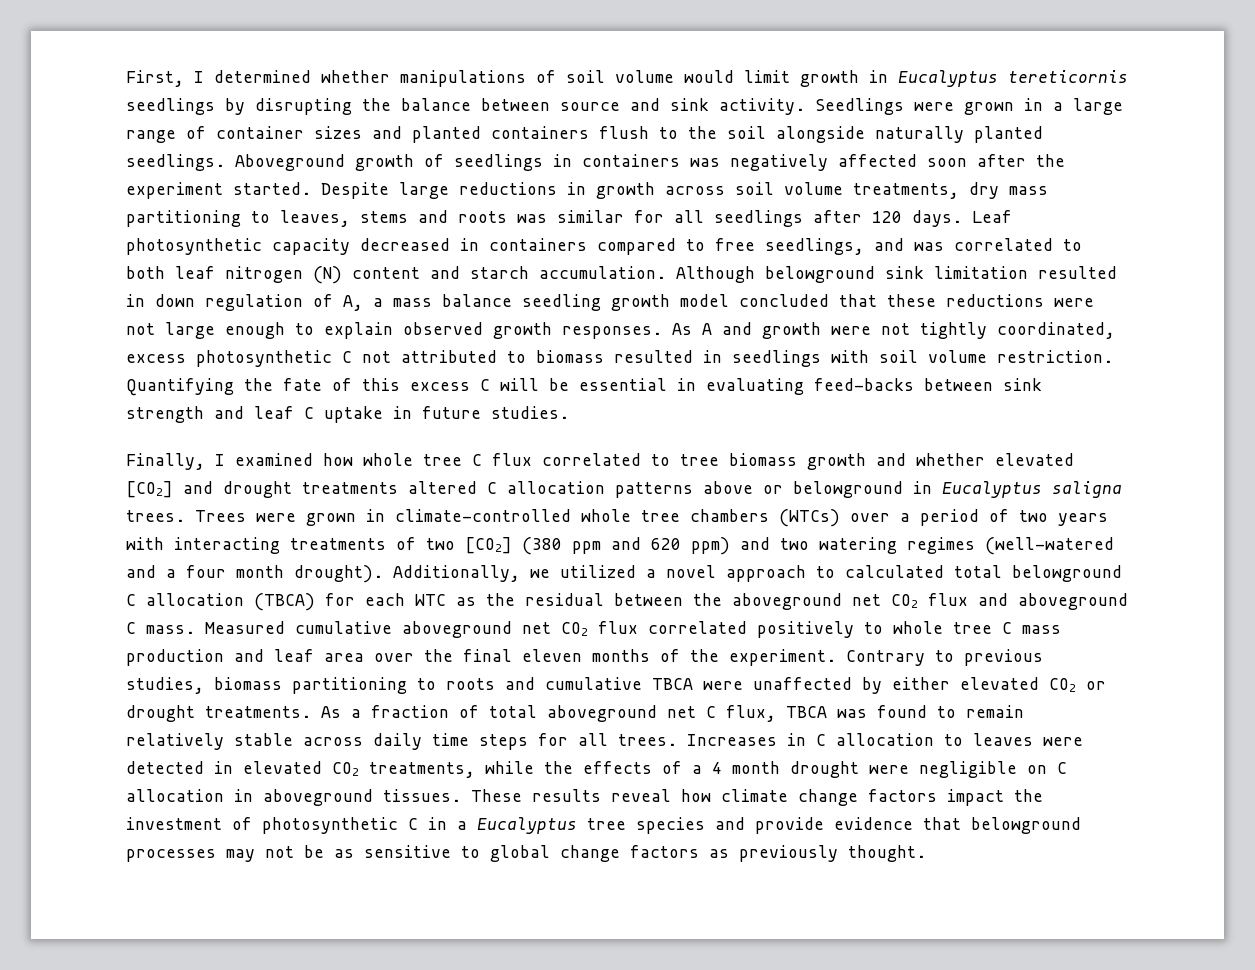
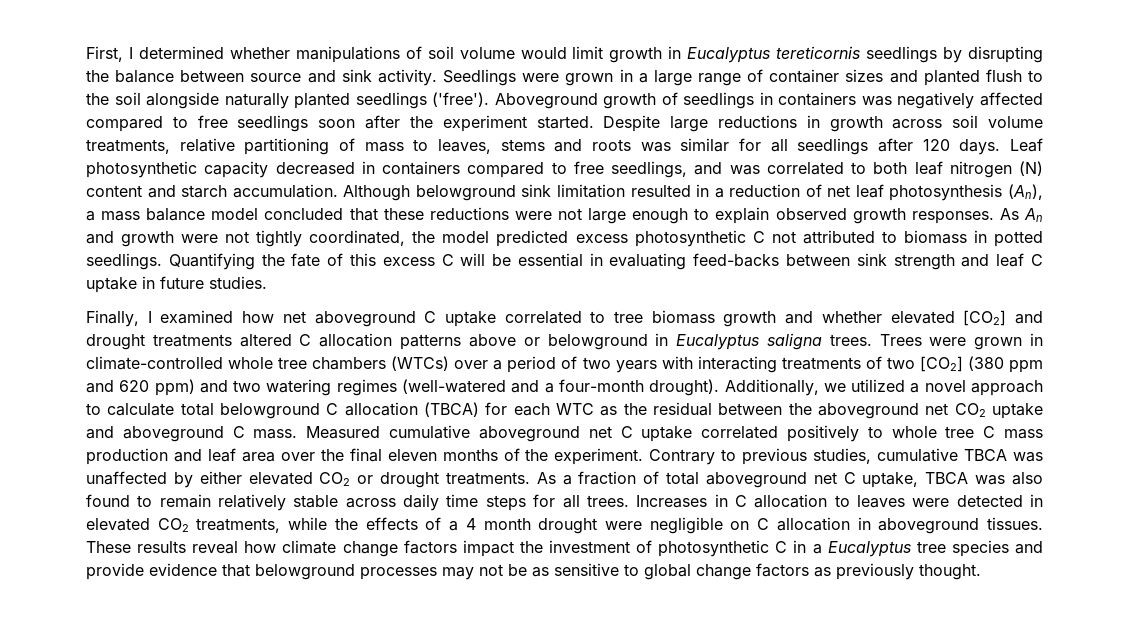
- Seedlings were grown in a large range of container sizes and planted containers flush to the soil alongside naturally planted seedlings.
+ Seedlings were grown in a large range of container sizes and planted flush to the soil alongside naturally planted seedlings ('free').
- Aboveground growth of seedlings in containers was negatively affected soon after the experiment started.
+ Aboveground growth of seedlings in containers was negatively affected compared to free seedlings soon after the experiment started.
- Despite large reductions in growth across soil volume treatments, dry mass partitioning to leaves, stems and roots was similar for all seedlings after 120 days.
+ Despite large reductions in growth across soil volume treatments, relative partitioning of mass to leaves, stems and roots was similar for all seedlings after 120 days.
- Although belowground sink limitation resulted in down regulation of A, a mass balance seedling growth model concluded that these reductions were not large enough to explain observed growth responses.
+ Although belowground sink limitation resulted in a reduction of net leaf photosynthesis (An), a mass balance model concluded that these reductions were not large enough to explain observed growth responses.
- As A and growth were not tightly coordinated, excess photosynthetic C not attributed to biomass resulted in seedlings with soil volume restriction.
+ As An and growth were not tightly coordinated, the model predicted excess photosynthetic C not attributed to biomass in potted seedlings.
- Finally, I examined how whole tree C flux correlated to tree biomass growth and whether elevated [CO2] and drought treatments altered C allocation patterns above or belowground in Eucalyptus saligna trees.
+ Finally, I examined how net aboveground C uptake correlated to tree biomass growth and whether elevated [CO2] and drought treatments altered C allocation patterns above or belowground in Eucalyptus saligna trees.
- Trees were grown in climate-controlled whole tree chambers (WTCs) over a period of two years with interacting treatments of two [CO2] (380 ppm and 620 ppm) and two watering regimes (well-watered and a four month drought).
+ Trees were grown in climate-controlled whole tree chambers (WTCs) over a period of two years with interacting treatments of two [CO2] (380 ppm and 620 ppm) and two watering regimes (well-watered and a four-month drought).
- Additionally, we utilized a novel approach to calculated total belowground C allocation (TBCA) for each WTC as the residual between the aboveground net CO2 flux and aboveground C mass.
+ Additionally, we utilized a novel approach to calculate total belowground C allocation (TBCA) for each WTC as the residual between the aboveground net CO2 uptake and aboveground C mass.
- Measured cumulative aboveground net CO2 flux correlated positively to whole tree C mass production and leaf area over the final eleven months of the experiment.
+ Measured cumulative aboveground net C uptake correlated positively to whole tree C mass production and leaf area over the final eleven months of the experiment.
- Contrary to previous studies, biomass partitioning to roots and cumulative TBCA were unaffected by either elevated CO2 or drought treatments.
+ Contrary to previous studies, cumulative TBCA was unaffected by either elevated CO2 or drought treatments.
- As a fraction of total aboveground net C flux, TBCA was found to remain relatively stable across daily time steps for all trees.
+ As a fraction of total aboveground net C uptake, TBCA was also found to remain relatively stable across daily time steps for all trees.

